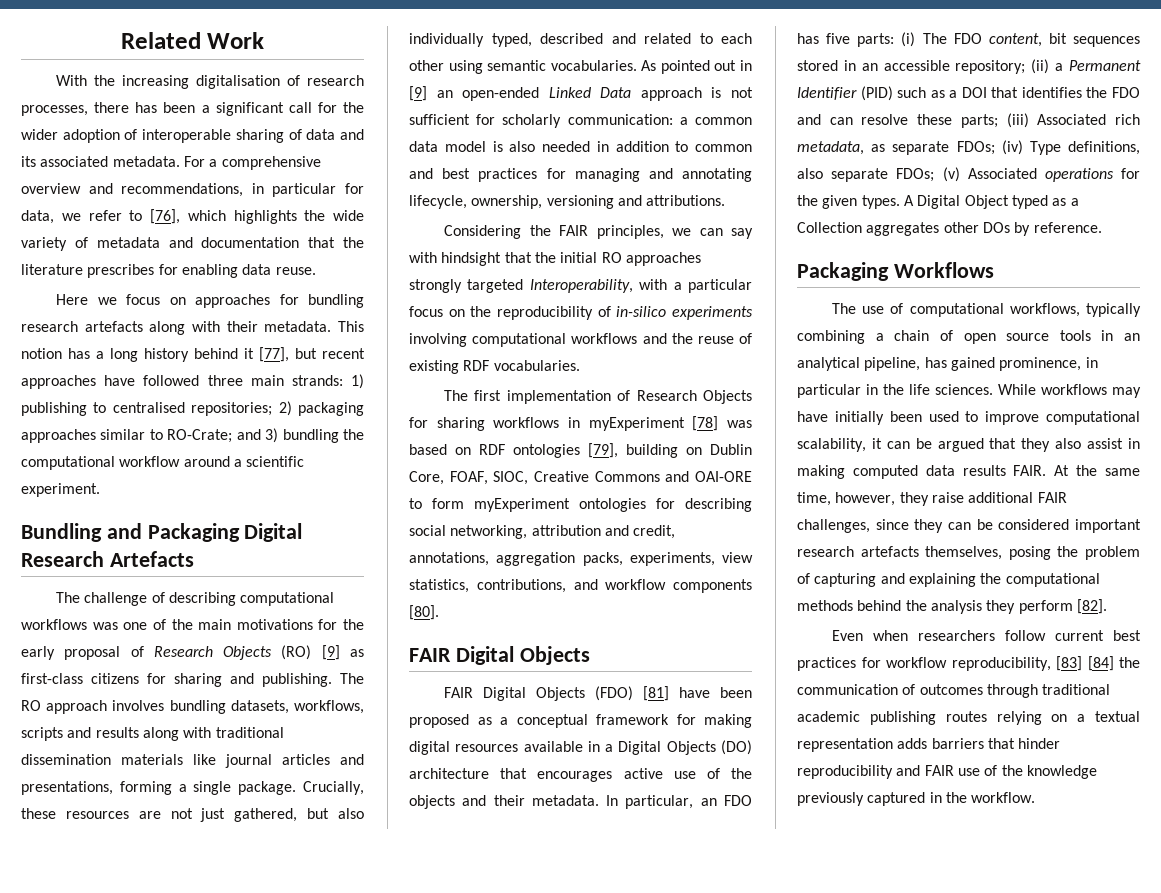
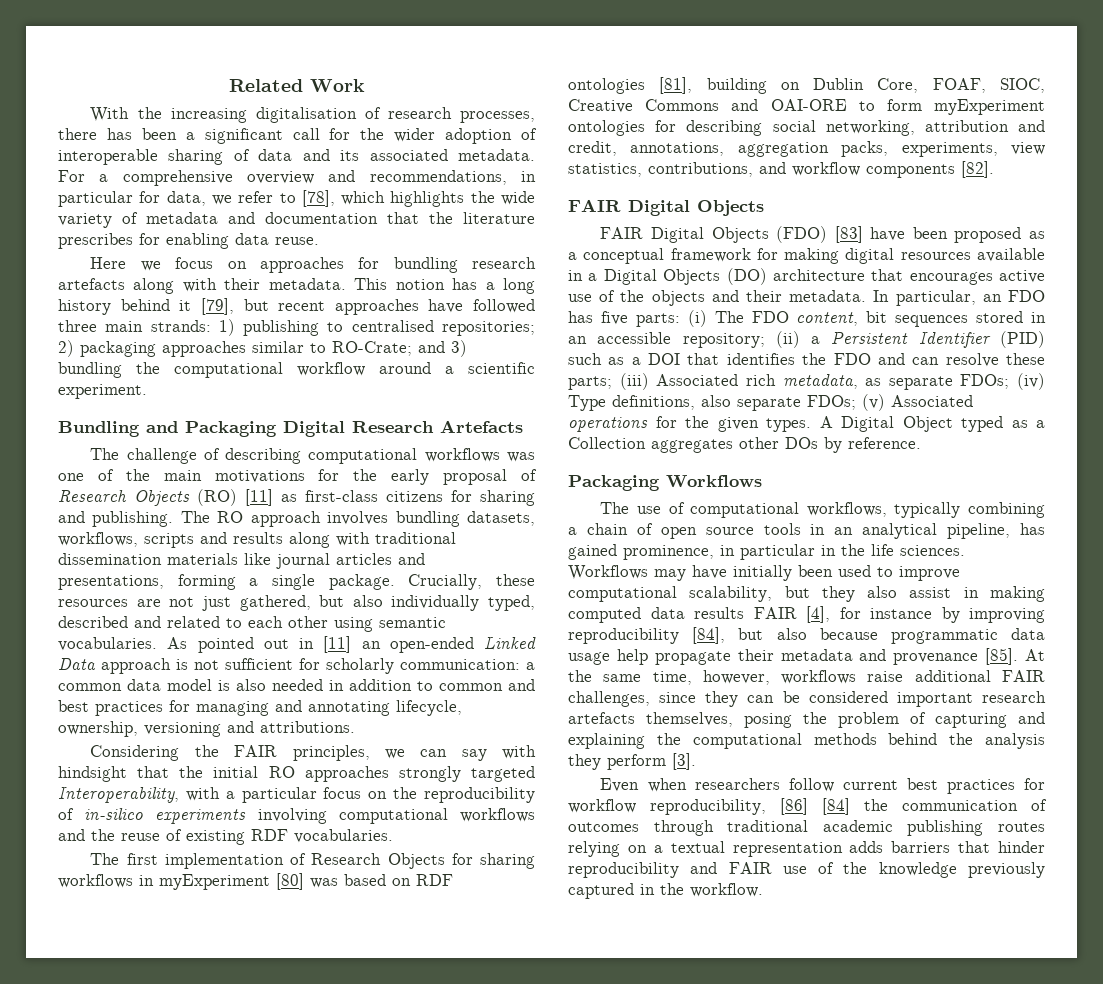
- For a comprehensive overview and recommendations, in particular for data, we refer to [76], which highlights the wide variety of metadata and documentation that the literature prescribes for enabling data reuse.
+ For a comprehensive overview and recommendations, in particular for data, we refer to [78], which highlights the wide variety of metadata and documentation that the literature prescribes for enabling data reuse.
- This notion has a long history behind it [77], but recent approaches have followed three main strands: 1) publishing to centralised repositories; 2) packaging approaches similar to RO-Crate; and 3) bundling the computational workflow around a scientific experiment.
+ This notion has a long history behind it [79], but recent approaches have followed three main strands: 1) publishing to centralised repositories; 2) packaging approaches similar to RO-Crate; and 3) bundling the computational workflow around a scientific experiment.
- The challenge of describing computational workflows was one of the main motivations for the early proposal of Research Objects (RO) [9] as first-class citizens for sharing and publishing.
+ The challenge of describing computational workflows was one of the main motivations for the early proposal of Research Objects (RO) [11] as first-class citizens for sharing and publishing.
- As pointed out in [9] an open-ended Linked Data approach is not sufficient for scholarly communication: a common data model is also needed in addition to common and best practices for managing and annotating lifecycle, ownership, versioning and attributions.
+ As pointed out in [11] an open-ended Linked Data approach is not sufficient for scholarly communication: a common data model is also needed in addition to common and best practices for managing and annotating lifecycle, ownership, versioning and attributions.
- The first implementation of Research Objects for sharing workflows in myExperiment [78] was based on RDF ontologies [79], building on Dublin Core, FOAF, SIOC, Creative Commons and OAI-ORE to form myExperiment ontologies for describing social networking, attribution and credit, annotations, aggregation packs, experiments, view statistics, contributions, and workflow components [80].
+ The first implementation of Research Objects for sharing workflows in myExperiment [80] was based on RDF ontologies [81], building on Dublin Core, FOAF, SIOC, Creative Commons and OAI-ORE to form myExperiment ontologies for describing social networking, attribution and credit, annotations, aggregation packs, experiments, view statistics, contributions, and workflow components [82].
- FAIR Digital Objects (FDO) [81] have been proposed as a conceptual framework for making digital resources available in a Digital Objects (DO) architecture that encourages active use of the objects and their metadata.
+ FAIR Digital Objects (FDO) [83] have been proposed as a conceptual framework for making digital resources available in a Digital Objects (DO) architecture that encourages active use of the objects and their metadata.
- In particular, an FDO has five parts: (i) The FDO content, bit sequences stored in an accessible repository; (ii) a Permanent Identifier (PID) such as a DOI that identifies the FDO and can resolve these parts; (iii) Associated rich metadata, as separate FDOs; (iv) Type definitions, also separate FDOs; (v) Associated operations for the given types.
+ In particular, an FDO has five parts: (i) The FDO content, bit sequences stored in an accessible repository; (ii) a Persistent Identifier (PID) such as a DOI that identifies the FDO and can resolve these parts; (iii) Associated rich metadata, as separate FDOs; (iv) Type definitions, also separate FDOs; (v) Associated operations for the given types.
- While workflows may have initially been used to improve computational scalability, it can be argued that they also assist in making computed data results FAIR.
+ Workflows may have initially been used to improve computational scalability, but they also assist in making computed data results FAIR [4], for instance by improving reproducibility [84], but also because programmatic data usage help propagate their metadata and provenance [85].
- At the same time, however, they raise additional FAIR challenges, since they can be considered important research artefacts themselves, posing the problem of capturing and explaining the computational methods behind the analysis they perform [82].
+ At the same time, however, workflows raise additional FAIR challenges, since they can be considered important research artefacts themselves, posing the problem of capturing and explaining the computational methods behind the analysis they perform [3].
- Even when researchers follow current best practices for workflow reproducibility, [83] [84] the communication of outcomes through traditional academic publishing routes relying on a textual representation adds barriers that hinder reproducibility and FAIR use of the knowledge previously captured in the workflow.
+ Even when researchers follow current best practices for workflow reproducibility, [86] [84] the communication of outcomes through traditional academic publishing routes relying on a textual representation adds barriers that hinder reproducibility and FAIR use of the knowledge previously captured in the workflow.

